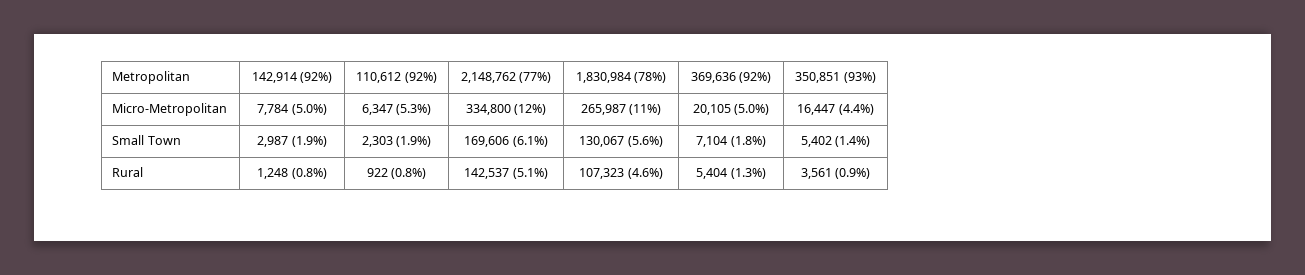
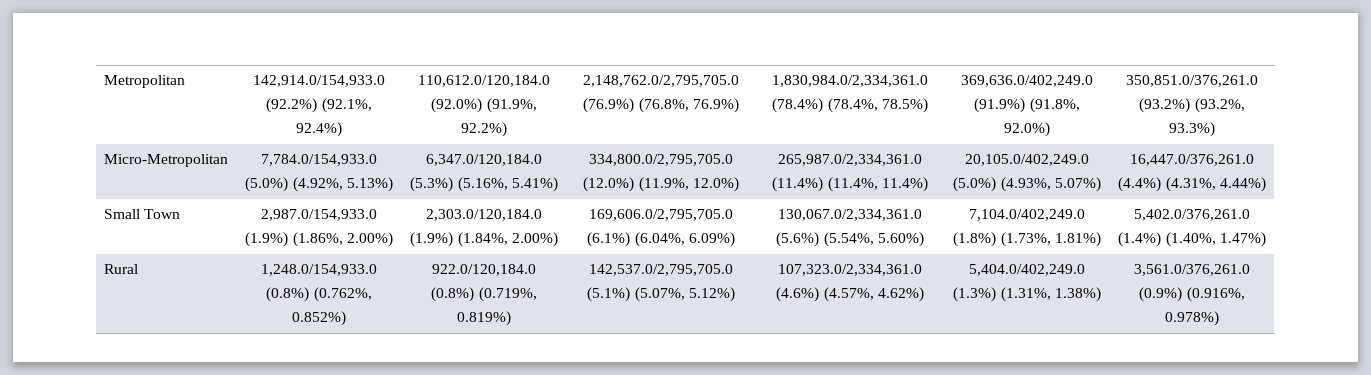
- Metropolitan | 142,914 (92%) | 110,612 (92%) | 2,148,762 (77%) | 1,830,984 (78%) | 369,636 (92%) | 350,851 (93%)
+ Metropolitan | 142,914.0/154,933.0 (92.2%) (92.1%, 92.4%) | 110,612.0/120,184.0 (92.0%) (91.9%, 92.2%) | 2,148,762.0/2,795,705.0 (76.9%) (76.8%, 76.9%) | 1,830,984.0/2,334,361.0 (78.4%) (78.4%, 78.5%) | 369,636.0/402,249.0 (91.9%) (91.8%, 92.0%) | 350,851.0/376,261.0 (93.2%) (93.2%, 93.3%)
- Micro-Metropolitan | 7,784 (5.0%) | 6,347 (5.3%) | 334,800 (12%) | 265,987 (11%) | 20,105 (5.0%) | 16,447 (4.4%)
+ Micro-Metropolitan | 7,784.0/154,933.0 (5.0%) (4.92%, 5.13%) | 6,347.0/120,184.0 (5.3%) (5.16%, 5.41%) | 334,800.0/2,795,705.0 (12.0%) (11.9%, 12.0%) | 265,987.0/2,334,361.0 (11.4%) (11.4%, 11.4%) | 20,105.0/402,249.0 (5.0%) (4.93%, 5.07%) | 16,447.0/376,261.0 (4.4%) (4.31%, 4.44%)
- Small Town | 2,987 (1.9%) | 2,303 (1.9%) | 169,606 (6.1%) | 130,067 (5.6%) | 7,104 (1.8%) | 5,402 (1.4%)
+ Small Town | 2,987.0/154,933.0 (1.9%) (1.86%, 2.00%) | 2,303.0/120,184.0 (1.9%) (1.84%, 2.00%) | 169,606.0/2,795,705.0 (6.1%) (6.04%, 6.09%) | 130,067.0/2,334,361.0 (5.6%) (5.54%, 5.60%) | 7,104.0/402,249.0 (1.8%) (1.73%, 1.81%) | 5,402.0/376,261.0 (1.4%) (1.40%, 1.47%)
- Rural | 1,248 (0.8%) | 922 (0.8%) | 142,537 (5.1%) | 107,323 (4.6%) | 5,404 (1.3%) | 3,561 (0.9%)
+ Rural | 1,248.0/154,933.0 (0.8%) (0.762%, 0.852%) | 922.0/120,184.0 (0.8%) (0.719%, 0.819%) | 142,537.0/2,795,705.0 (5.1%) (5.07%, 5.12%) | 107,323.0/2,334,361.0 (4.6%) (4.57%, 4.62%) | 5,404.0/402,249.0 (1.3%) (1.31%, 1.38%) | 3,561.0/376,261.0 (0.9%) (0.916%, 0.978%)

